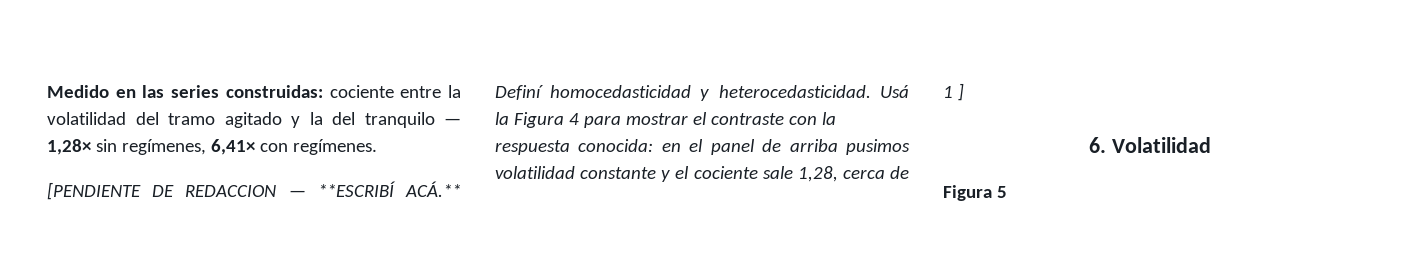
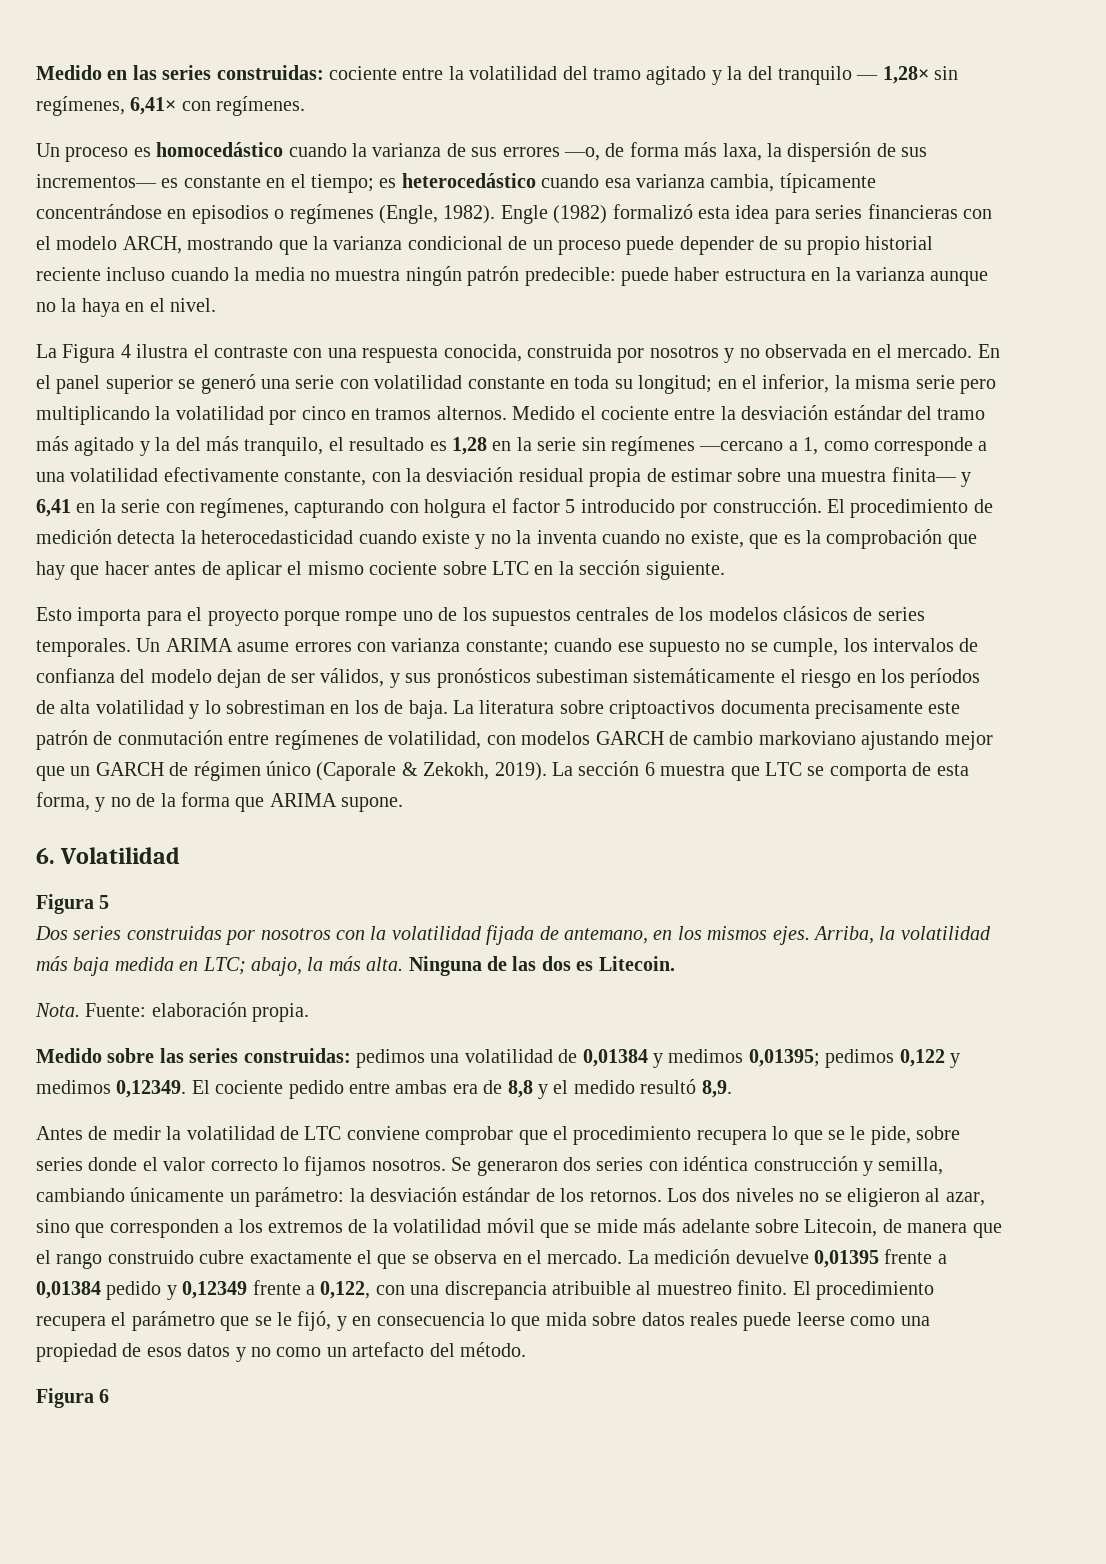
- [PENDIENTE DE REDACCION — **ESCRIBÍ ACÁ.** Definí homocedasticidad y heterocedasticidad. Usá la Figura 4 para mostrar el contraste con la respuesta conocida: en el panel de arriba pusimos volatilidad constante y el cociente sale 1,28, cerca de 1 ]
+ Un proceso es homocedástico cuando la varianza de sus errores —o, de forma más laxa, la dispersión de sus incrementos— es constante en el tiempo; es heterocedástico cuando esa varianza cambia, típicamente concentrándose en episodios o regímenes (Engle, 1982). Engle (1982) formalizó esta idea para series financieras con el modelo ARCH, mostrando que la varianza condicional de un proceso puede depender de su propio historial reciente incluso cuando la media no muestra ningún patrón predecible: puede haber estructura en la varianza aunque no la haya en el nivel.
+ La Figura 4 ilustra el contraste con una respuesta conocida, construida por nosotros y no observada en el mercado. En el panel superior se generó una serie con volatilidad constante en toda su longitud; en el inferior, la misma serie pero multiplicando la volatilidad por cinco en tramos alternos. Medido el cociente entre la desviación estándar del tramo más agitado y la del más tranquilo, el resultado es 1,28 en la serie sin regímenes —cercano a 1, como corresponde a una volatilidad efectivamente constante, con la desviación residual propia de estimar sobre una muestra finita— y 6,41 en la serie con regímenes, capturando con holgura el factor 5 introducido por construcción. El procedimiento de medición detecta la heterocedasticidad cuando existe y no la inventa cuando no existe, que es la comprobación que hay que hacer antes de aplicar el mismo cociente sobre LTC en la sección siguiente.
+ Esto importa para el proyecto porque rompe uno de los supuestos centrales de los modelos clásicos de series temporales. Un ARIMA asume errores con varianza constante; cuando ese supuesto no se cumple, los intervalos de confianza del modelo dejan de ser válidos, y sus pronósticos subestiman sistemáticamente el riesgo en los períodos de alta volatilidad y lo sobrestiman en los de baja. La literatura sobre criptoactivos documenta precisamente este patrón de conmutación entre regímenes de volatilidad, con modelos GARCH de cambio markoviano ajustando mejor que un GARCH de régimen único (Caporale & Zekokh, 2019). La sección 6 muestra que LTC se comporta de esta forma, y no de la forma que ARIMA supone.
  6. Volatilidad
  Figura 5
+ Dos series construidas por nosotros con la volatilidad fijada de antemano, en los mismos ejes. Arriba, la volatilidad más baja medida en LTC; abajo, la más alta. Ninguna de las dos es Litecoin.
+ Nota. Fuente: elaboración propia.
+ Medido sobre las series construidas: pedimos una volatilidad de 0,01384 y medimos 0,01395; pedimos 0,122 y medimos 0,12349. El cociente pedido entre ambas era de 8,8 y el medido resultó 8,9.
+ Antes de medir la volatilidad de LTC conviene comprobar que el procedimiento recupera lo que se le pide, sobre series donde el valor correcto lo fijamos nosotros. Se generaron dos series con idéntica construcción y semilla, cambiando únicamente un parámetro: la desviación estándar de los retornos. Los dos niveles no se eligieron al azar, sino que corresponden a los extremos de la volatilidad móvil que se mide más adelante sobre Litecoin, de manera que el rango construido cubre exactamente el que se observa en el mercado. La medición devuelve 0,01395 frente a 0,01384 pedido y 0,12349 frente a 0,122, con una discrepancia atribuible al muestreo finito. El procedimiento recupera el parámetro que se le fijó, y en consecuencia lo que mida sobre datos reales puede leerse como una propiedad de esos datos y no como un artefacto del método.
+ Figura 6

